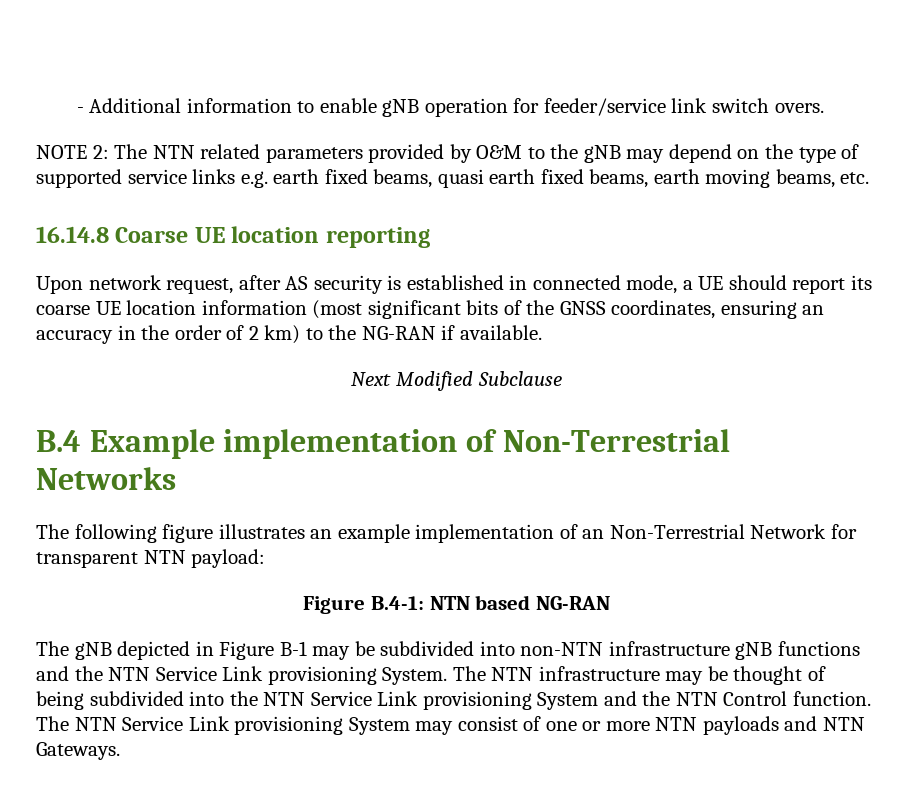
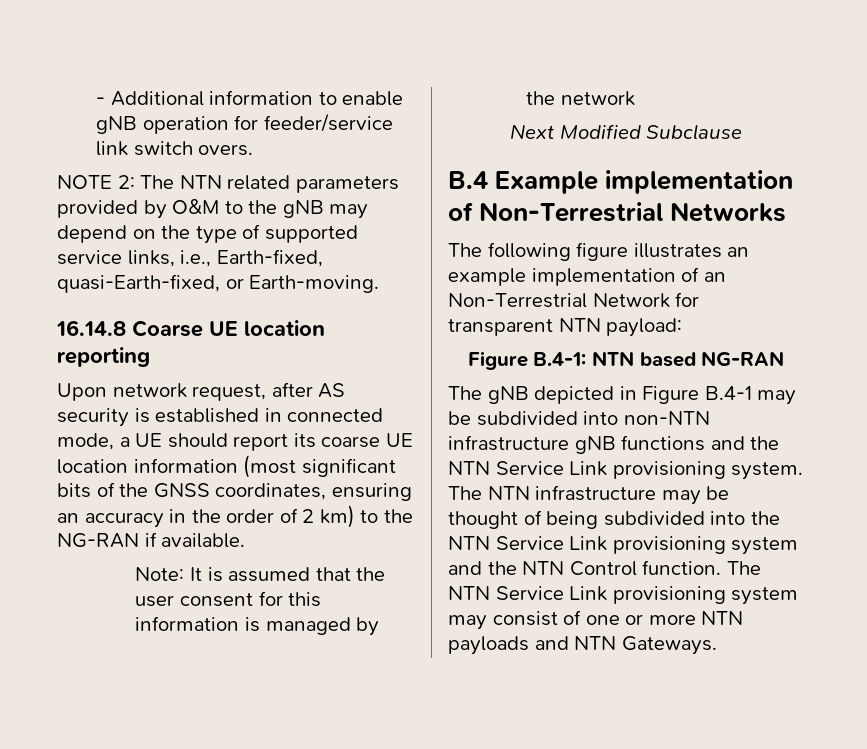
- NOTE 2: The NTN related parameters provided by O&M to the gNB may depend on the type of supported service links e.g. earth fixed beams, quasi earth fixed beams, earth moving beams, etc.
+ NOTE 2: The NTN related parameters provided by O&M to the gNB may depend on the type of supported service links, i.e., Earth-fixed, quasi-Earth-fixed, or Earth-moving.
+ Note: It is assumed that the user consent for this information is managed by the network
- The gNB depicted in Figure B-1 may be subdivided into non-NTN infrastructure gNB functions and the NTN Service Link provisioning System.
+ The gNB depicted in Figure B.4-1 may be subdivided into non-NTN infrastructure gNB functions and the NTN Service Link provisioning system.
- The NTN infrastructure may be thought of being subdivided into the NTN Service Link provisioning System and the NTN Control function.
+ The NTN infrastructure may be thought of being subdivided into the NTN Service Link provisioning system and the NTN Control function.
- The NTN Service Link provisioning System may consist of one or more NTN payloads and NTN Gateways.
+ The NTN Service Link provisioning system may consist of one or more NTN payloads and NTN Gateways.

